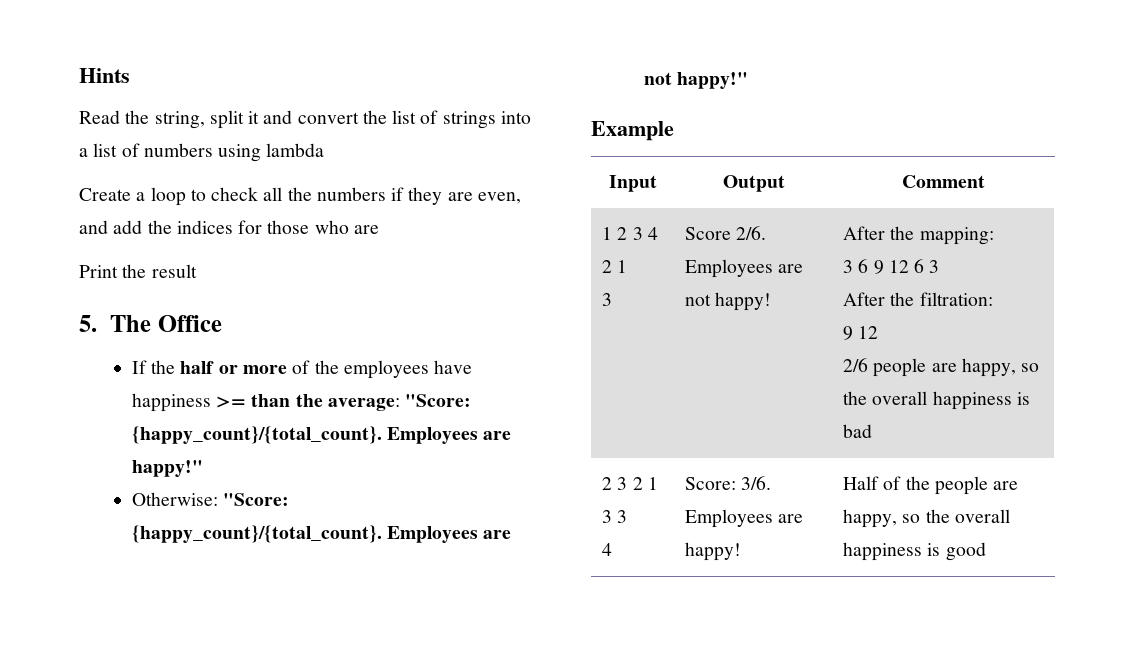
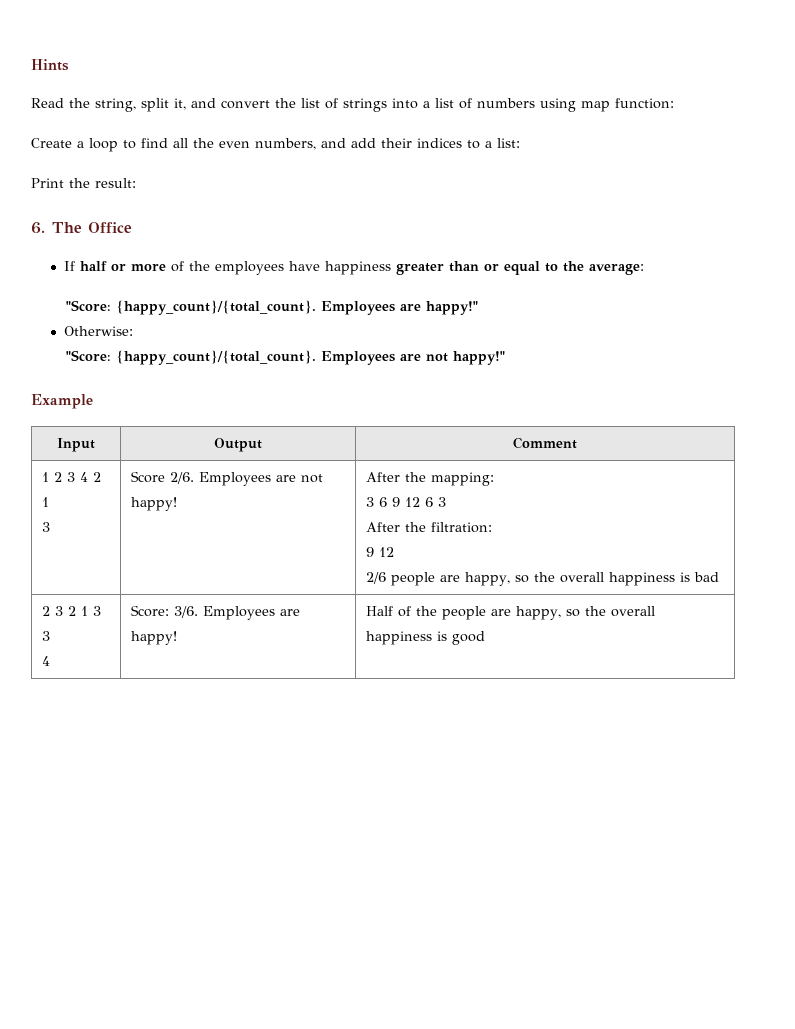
- Read the string, split it and convert the list of strings into a list of numbers using lambda
+ Read the string, split it, and convert the list of strings into a list of numbers using map function:
- Create a loop to check all the numbers if they are even, and add the indices for those who are
+ Create a loop to find all the even numbers, and add their indices to a list:
- Print the result
- 5. The Office
+ Print the result:
+ 6. The Office
- If the half or more of the employees have happiness >= than the average: "Score: {happy_count}/{total_count}.
+ If half or more of the employees have happiness greater than or equal to the average:
+ "Score: {happy_count}/{total_count}.
- Otherwise: "Score: {happy_count}/{total_count}.
+ Otherwise:
+ "Score: {happy_count}/{total_count}.

